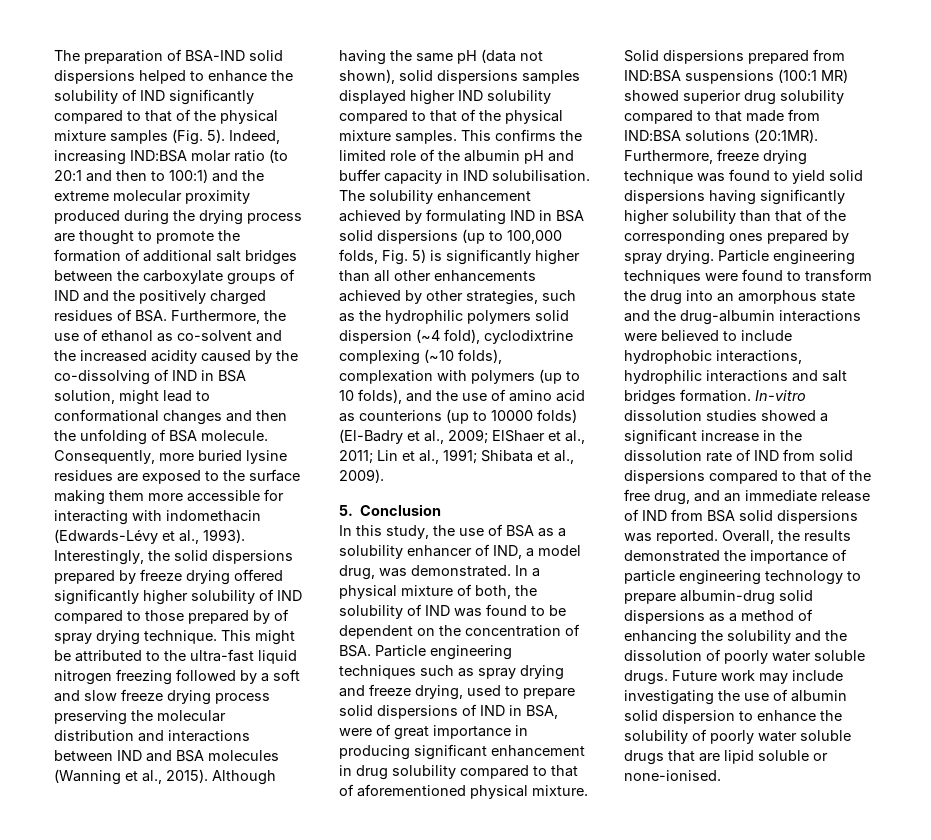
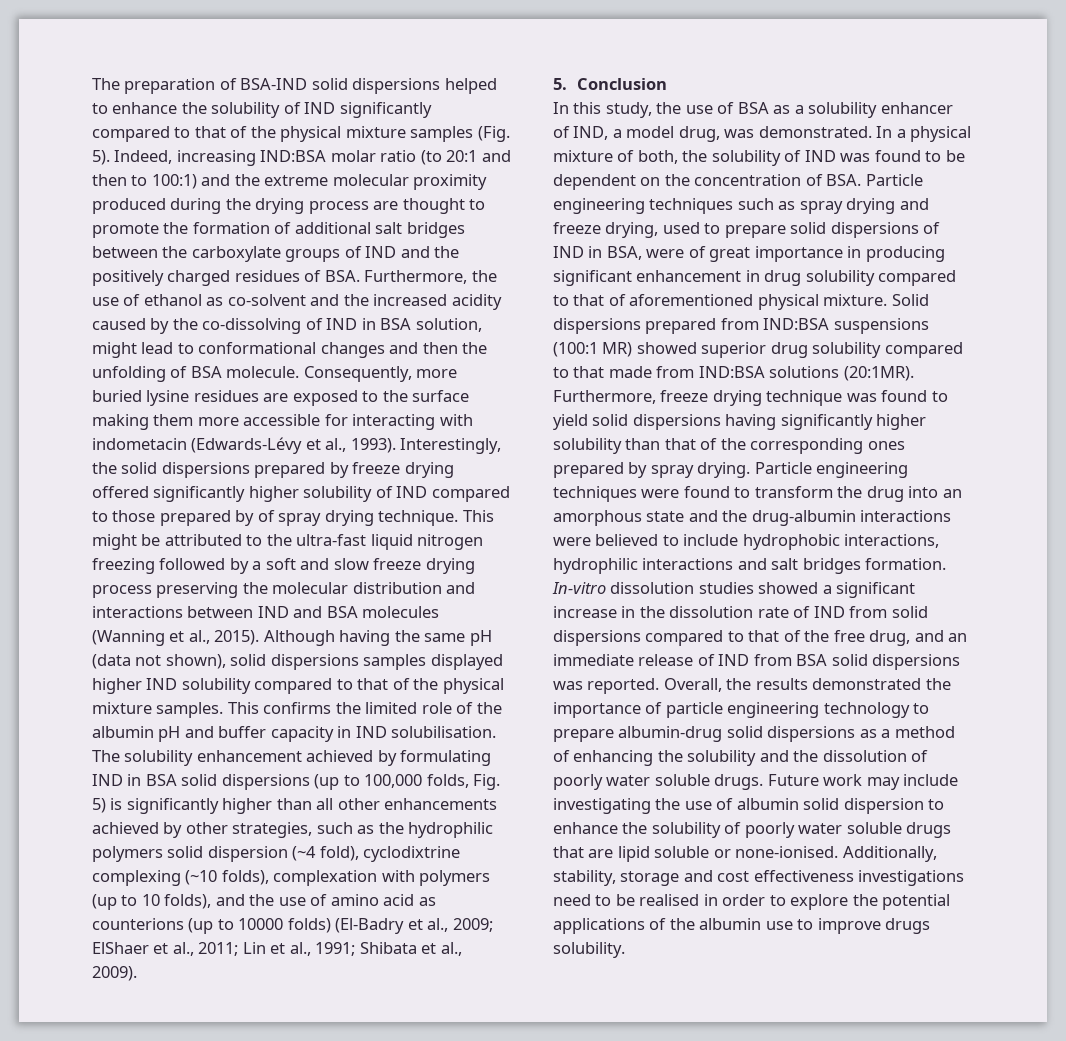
- Consequently, more buried lysine residues are exposed to the surface making them more accessible for interacting with indomethacin (Edwards-Lévy et al., 1993).
+ Consequently, more buried lysine residues are exposed to the surface making them more accessible for interacting with indometacin (Edwards-Lévy et al., 1993).
+ Additionally, stability, storage and cost effectiveness investigations need to be realised in order to explore the potential applications of the albumin use to improve drugs solubility.

